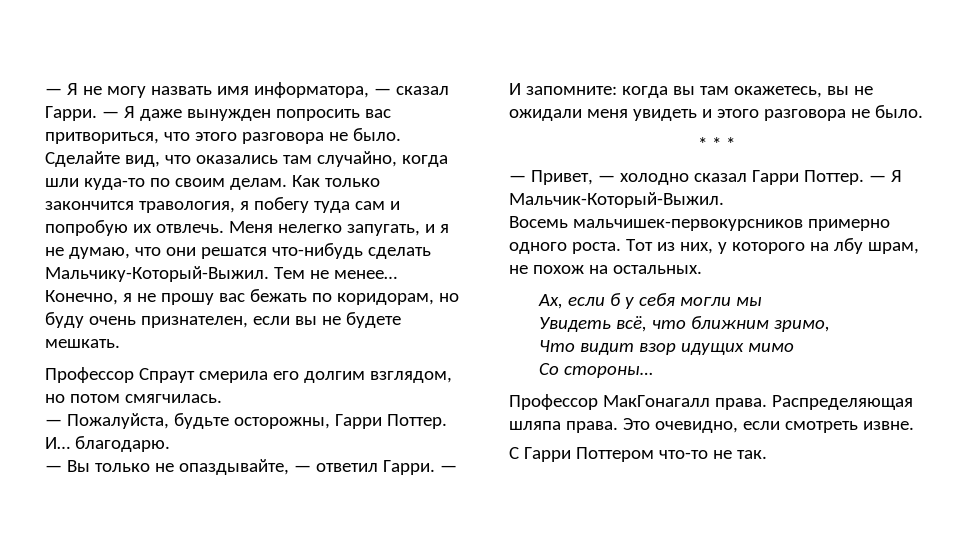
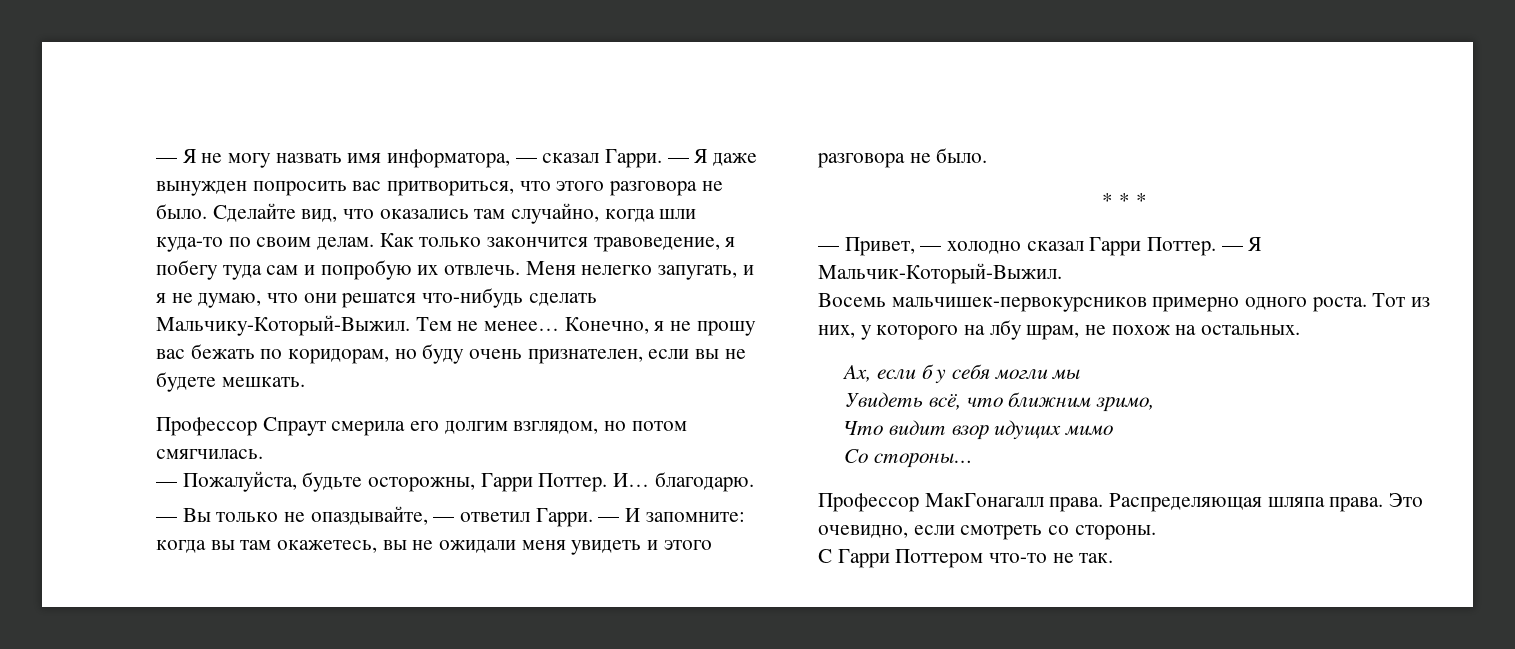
- Как только закончится травология, я побегу туда сам и попробую их отвлечь.
+ Как только закончится травоведение, я побегу туда сам и попробую их отвлечь.
- Это очевидно, если смотреть извне.
+ Это очевидно, если смотреть со стороны.

